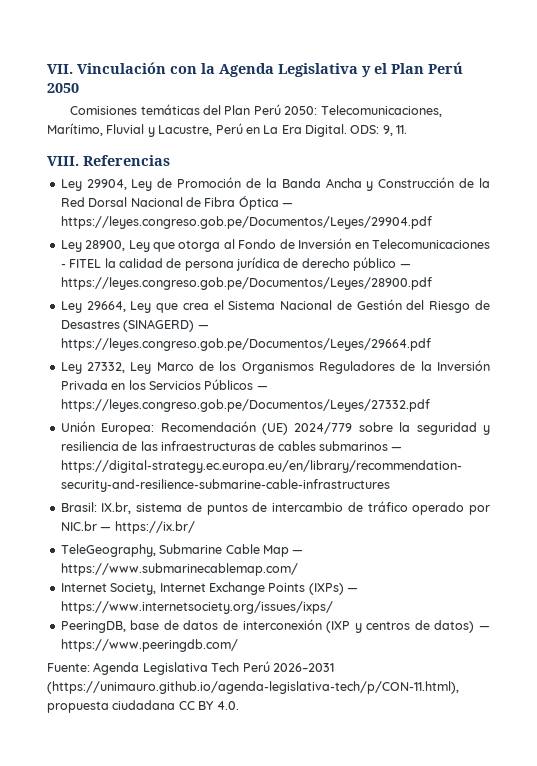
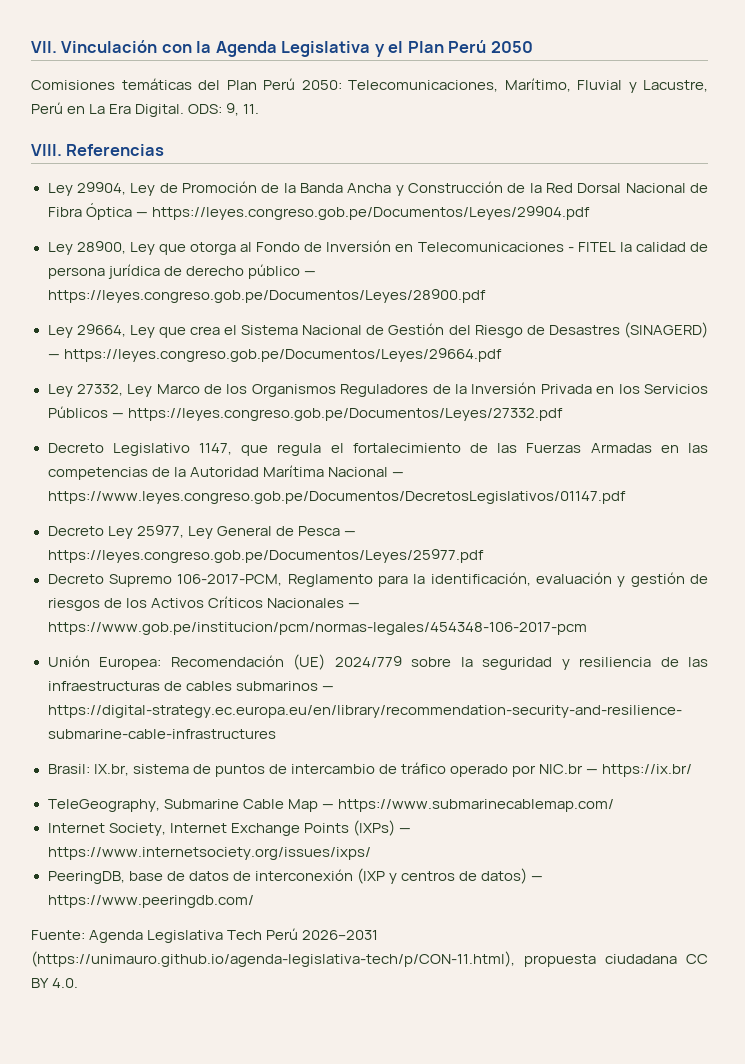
+ Decreto Legislativo 1147, que regula el fortalecimiento de las Fuerzas Armadas en las competencias de la Autoridad Marítima Nacional — https://www.leyes.congreso.gob.pe/Documentos/DecretosLegislativos/01147.pdf
+ Decreto Ley 25977, Ley General de Pesca — https://leyes.congreso.gob.pe/Documentos/Leyes/25977.pdf
+ Decreto Supremo 106-2017-PCM, Reglamento para la identificación, evaluación y gestión de riesgos de los Activos Críticos Nacionales — https://www.gob.pe/institucion/pcm/normas-legales/454348-106-2017-pcm

